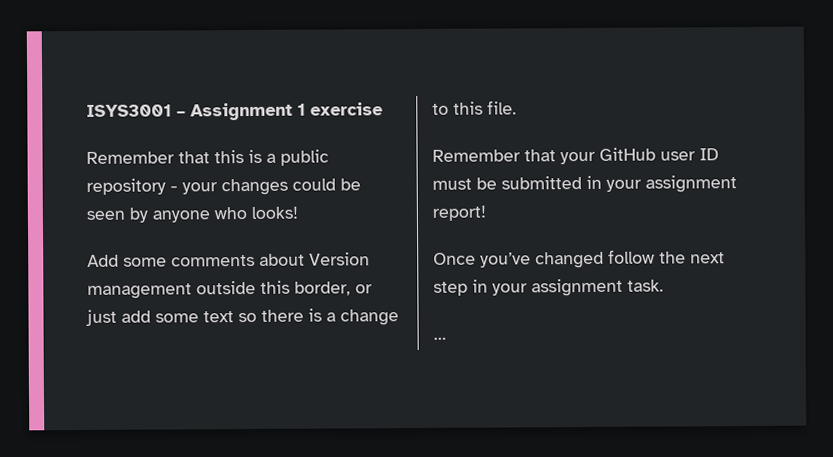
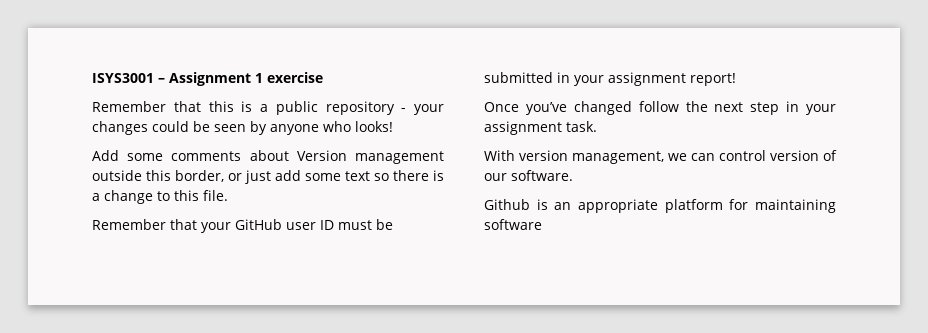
- …
+ With version management, we can control version of our software.
+ Github is an appropriate platform for maintaining software

